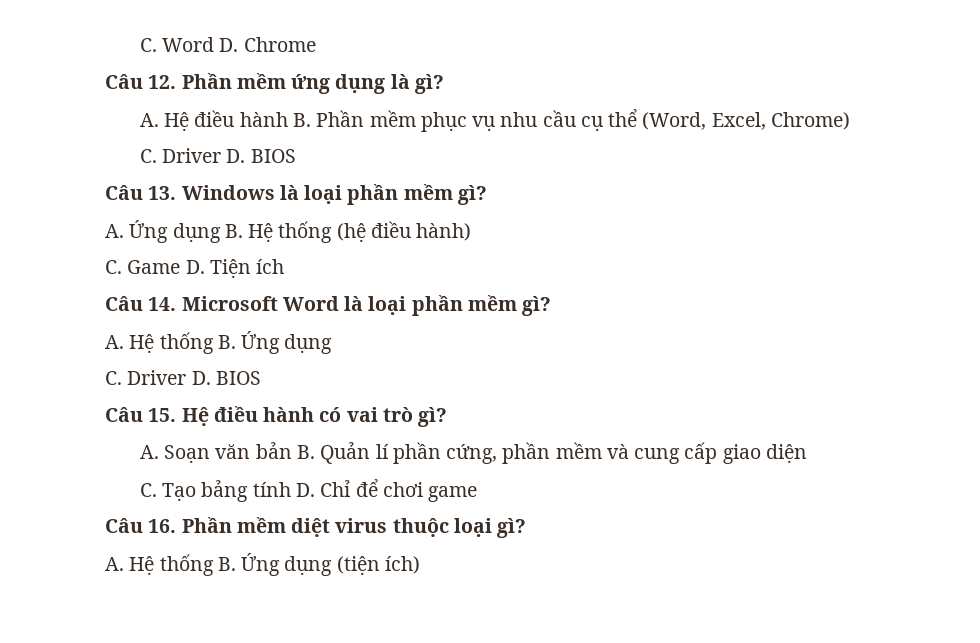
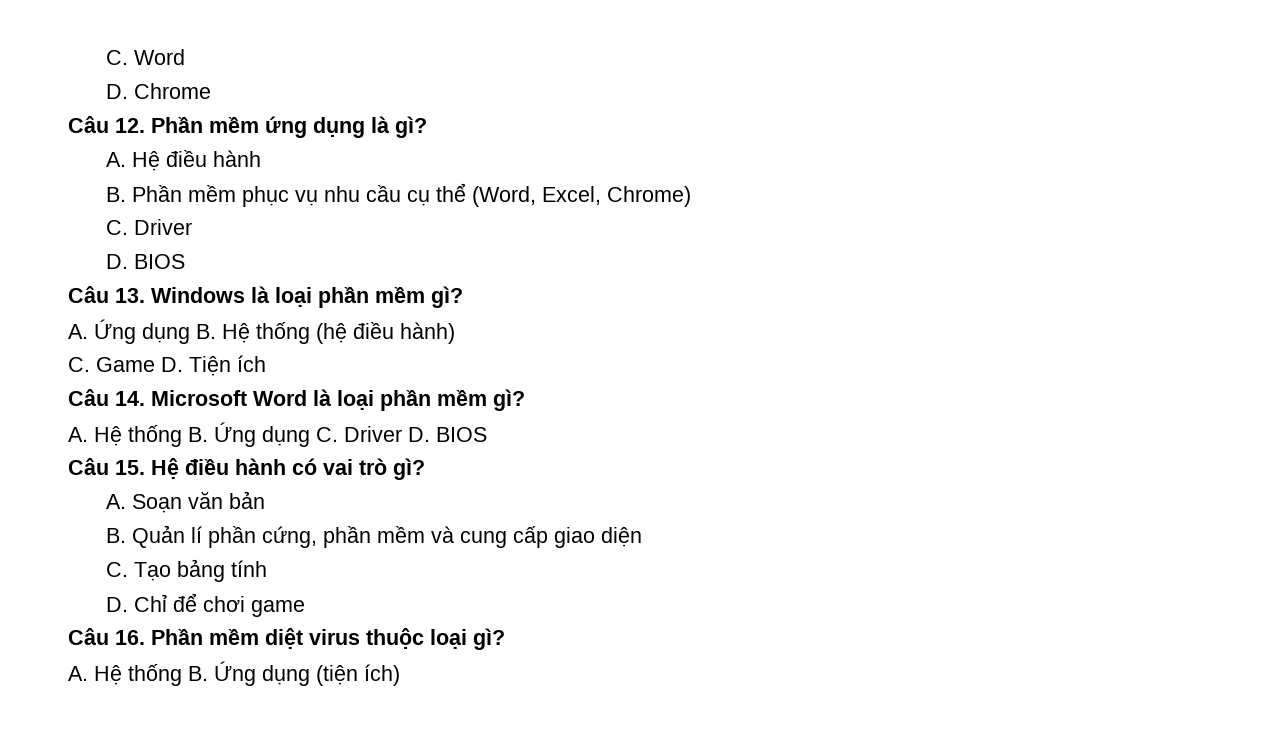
- C. Word D. Chrome
+ C. Word
+ D. Chrome
- A. Hệ điều hành B. Phần mềm phục vụ nhu cầu cụ thể (Word, Excel, Chrome)
- C. Driver D. BIOS
+ A. Hệ điều hành
+ B. Phần mềm phục vụ nhu cầu cụ thể (Word, Excel, Chrome)
+ C. Driver
+ D. BIOS
  Câu 14. Microsoft Word là loại phần mềm gì?
- A. Hệ thống B. Ứng dụng
- C. Driver D. BIOS
+ A. Hệ thống B. Ứng dụng C. Driver D. BIOS
- A. Soạn văn bản B. Quản lí phần cứng, phần mềm và cung cấp giao diện
+ A. Soạn văn bản
+ B. Quản lí phần cứng, phần mềm và cung cấp giao diện
- C. Tạo bảng tính D. Chỉ để chơi game
+ C. Tạo bảng tính
+ D. Chỉ để chơi game

